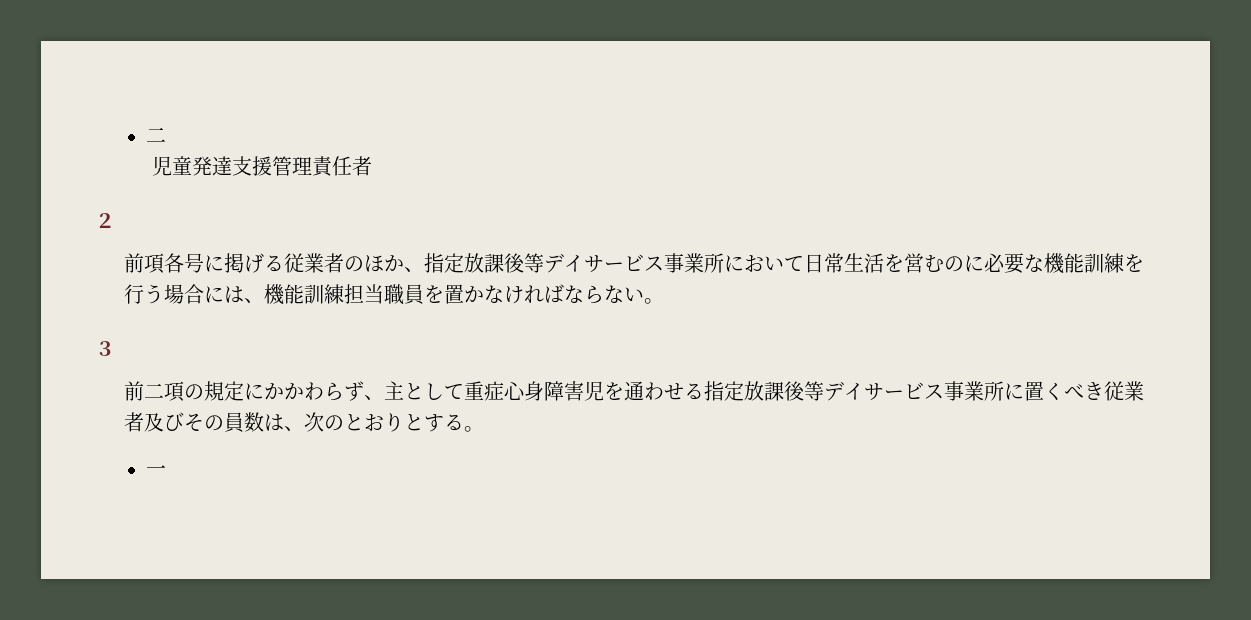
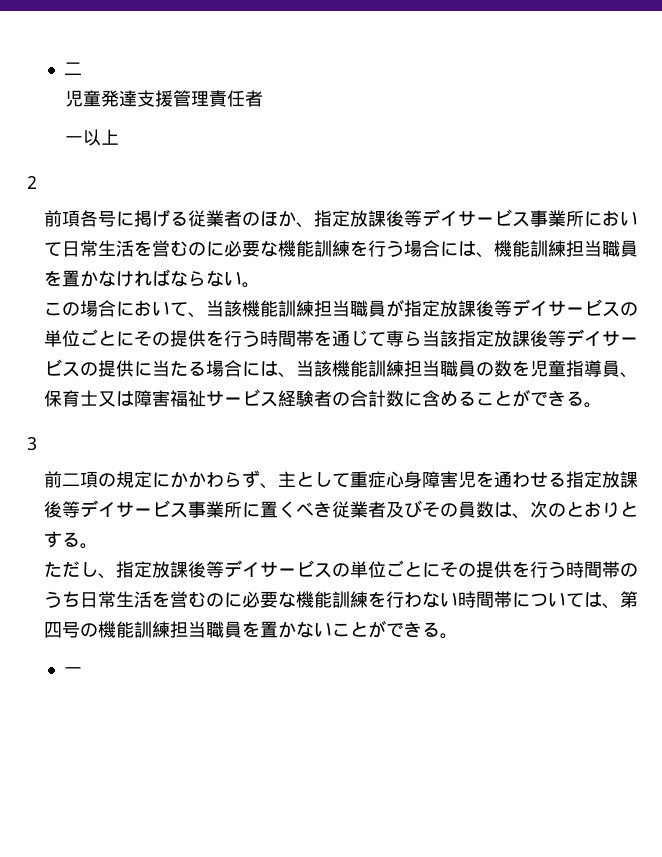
+ 一以上
+ この場合において、当該機能訓練担当職員が指定放課後等デイサービスの単位ごとにその提供を行う時間帯を通じて専ら当該指定放課後等デイサービスの提供に当たる場合には、当該機能訓練担当職員の数を児童指導員、保育士又は障害福祉サービス経験者の合計数に含めることができる。
+ ただし、指定放課後等デイサービスの単位ごとにその提供を行う時間帯のうち日常生活を営むのに必要な機能訓練を行わない時間帯については、第四号の機能訓練担当職員を置かないことができる。

